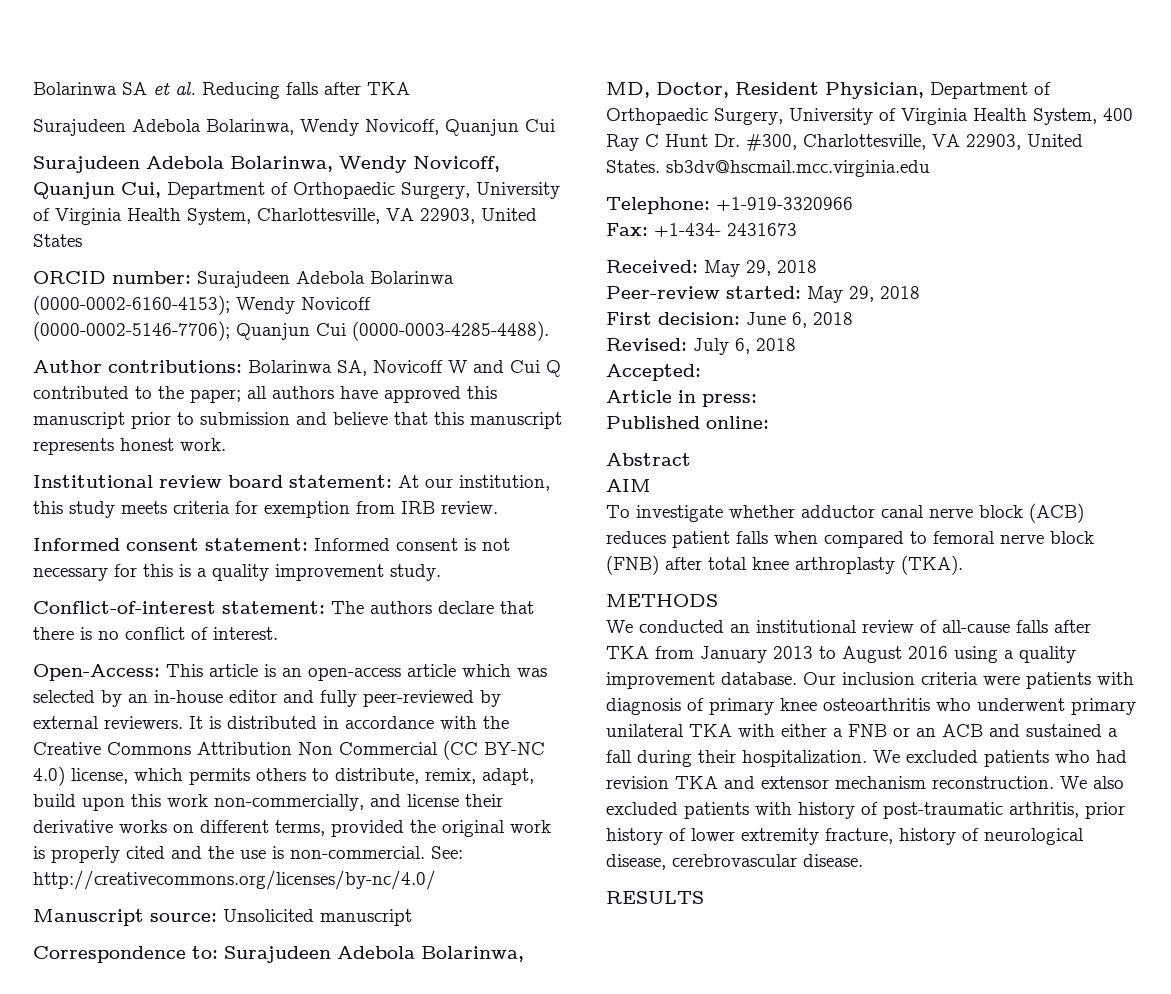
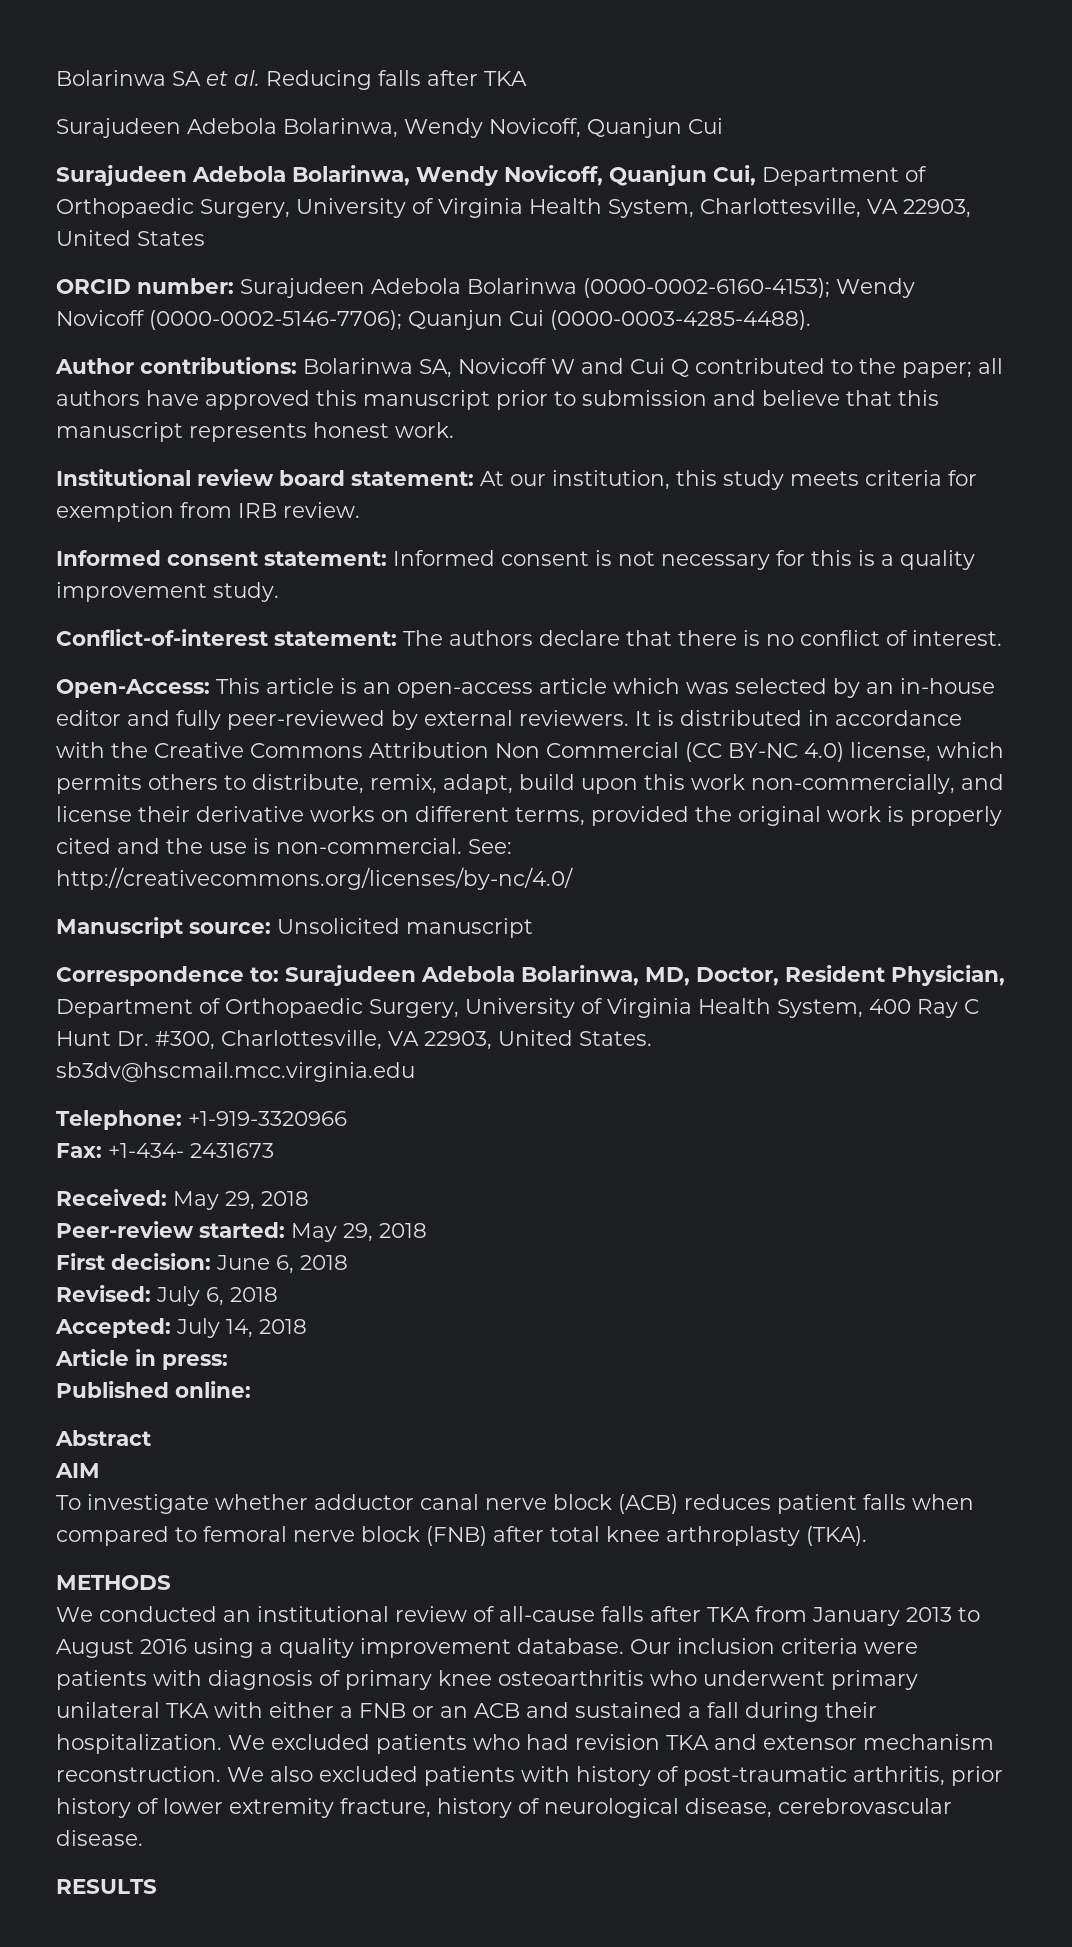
- Accepted:
+ Accepted: July 14, 2018

